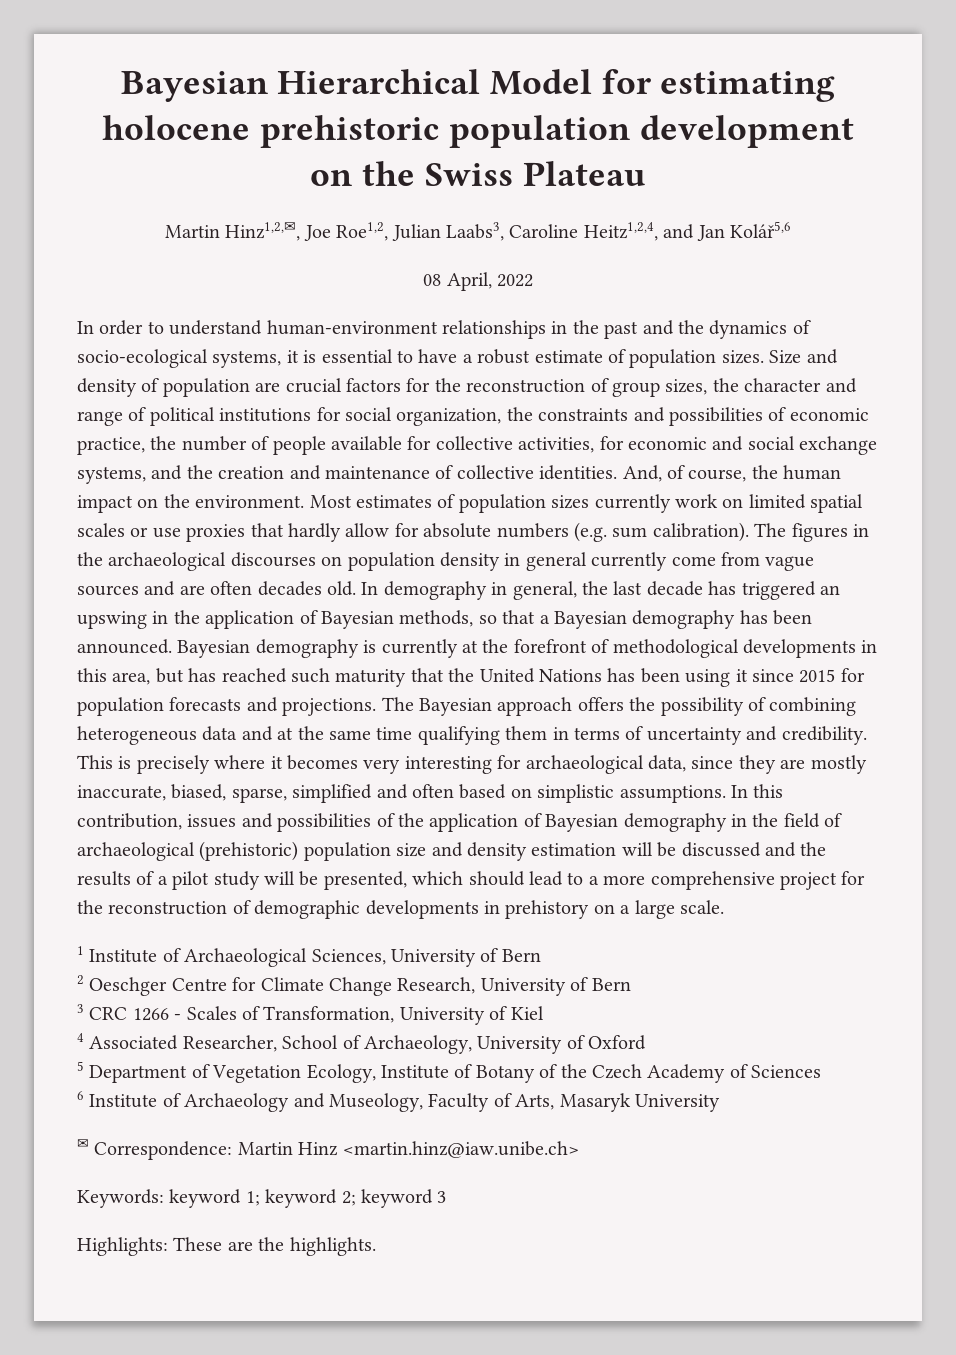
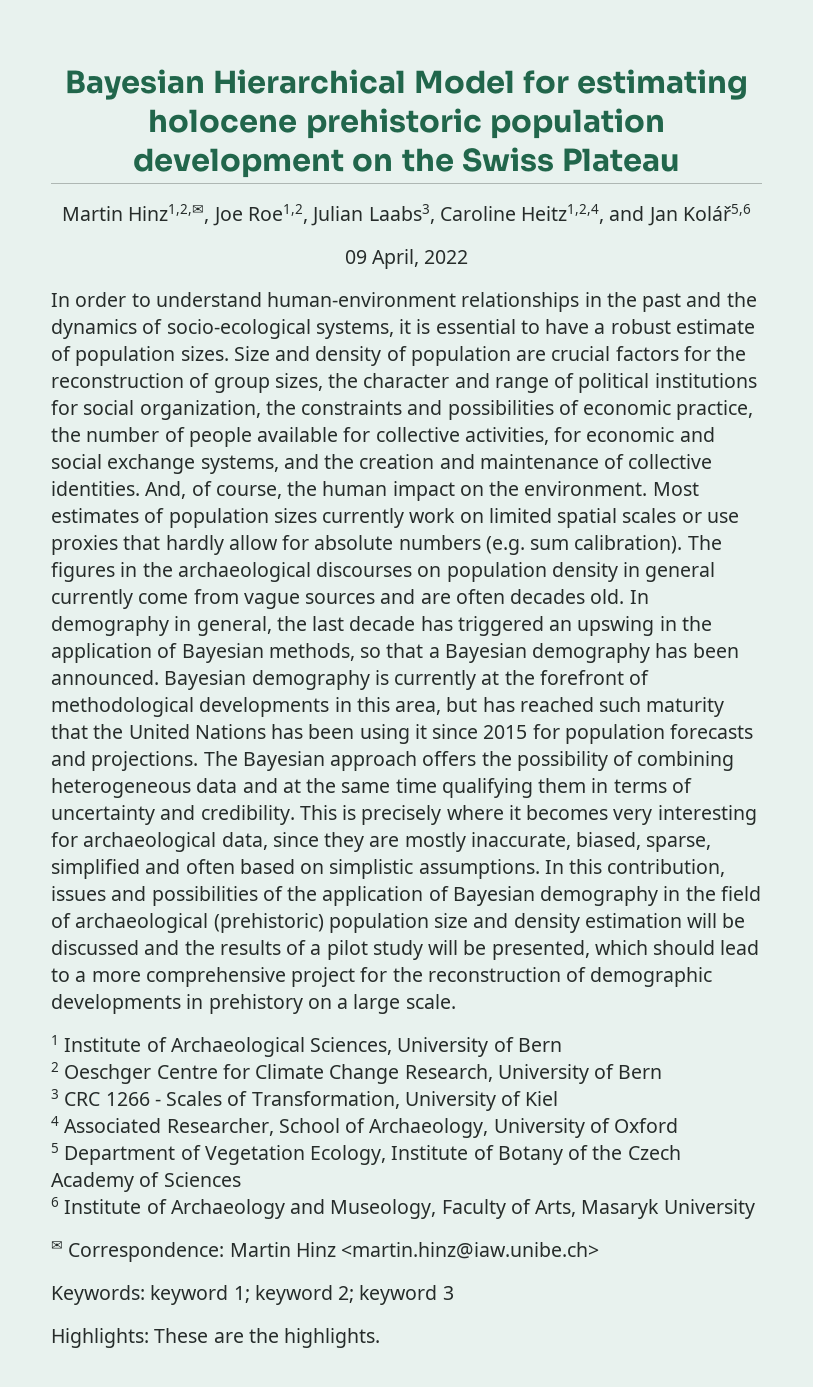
- 08 April, 2022
+ 09 April, 2022

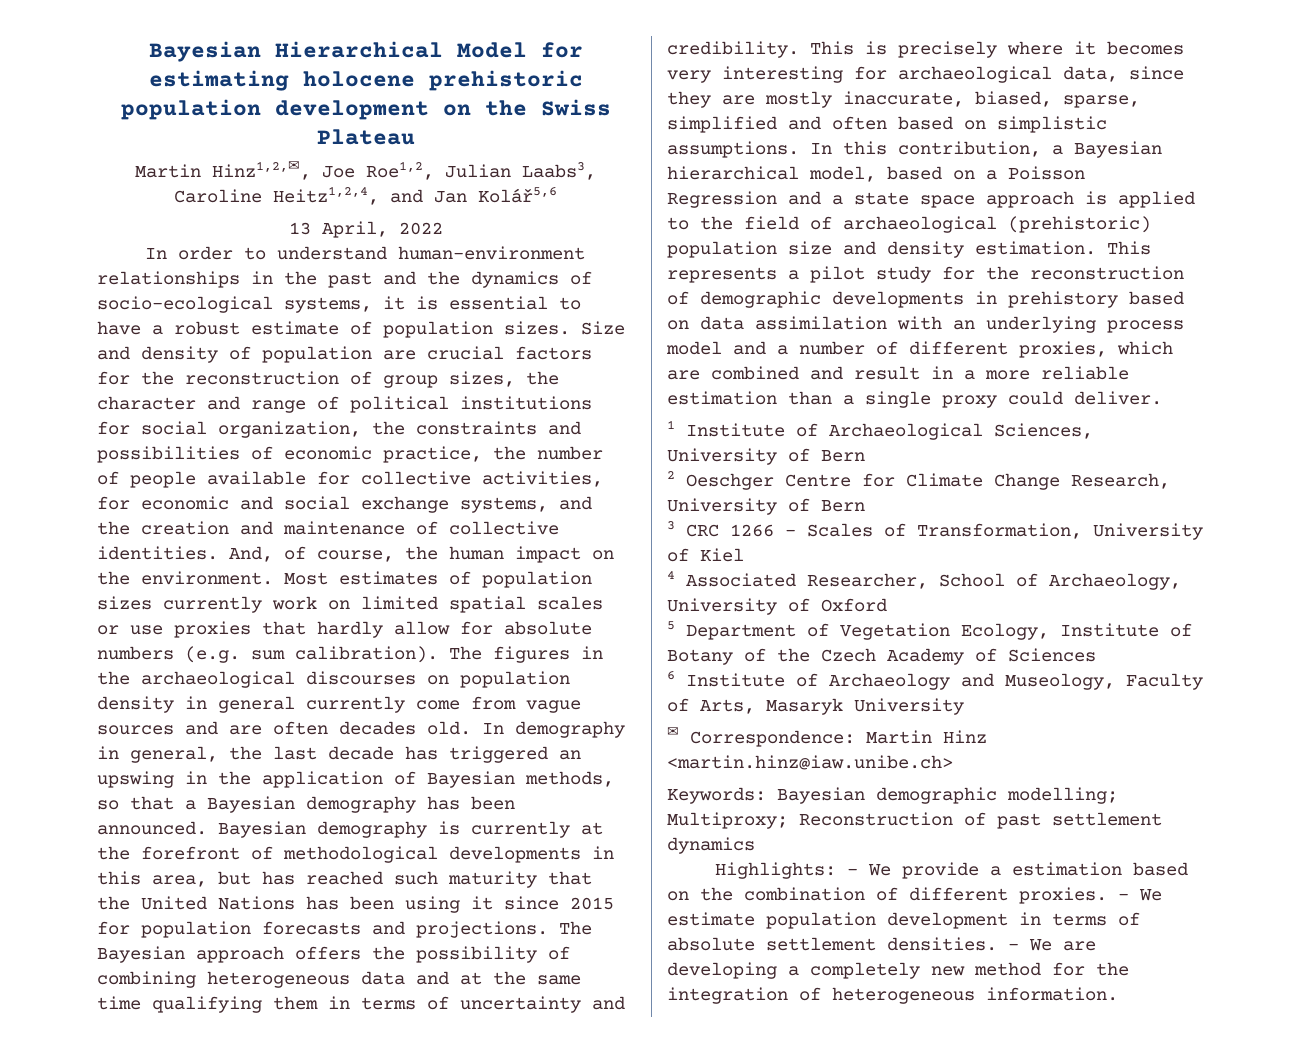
- 09 April, 2022
+ 13 April, 2022
- In this contribution, issues and possibilities of the application of Bayesian demography in the field of archaeological (prehistoric) population size and density estimation will be discussed and the results of a pilot study will be presented, which should lead to a more comprehensive project for the reconstruction of demographic developments in prehistory on a large scale.
+ In this contribution, a Bayesian hierarchical model, based on a Poisson Regression and a state space approach is applied to the field of archaeological (prehistoric) population size and density estimation. This represents a pilot study for the reconstruction of demographic developments in prehistory based on data assimilation with an underlying process model and a number of different proxies, which are combined and result in a more reliable estimation than a single proxy could deliver.
- Keywords: keyword 1; keyword 2; keyword 3
- Highlights: These are the highlights.
+ Keywords: Bayesian demographic modelling; Multiproxy; Reconstruction of past settlement dynamics
+ Highlights: - We provide a estimation based on the combination of different proxies. - We estimate population development in terms of absolute settlement densities. - We are developing a completely new method for the integration of heterogeneous information.

